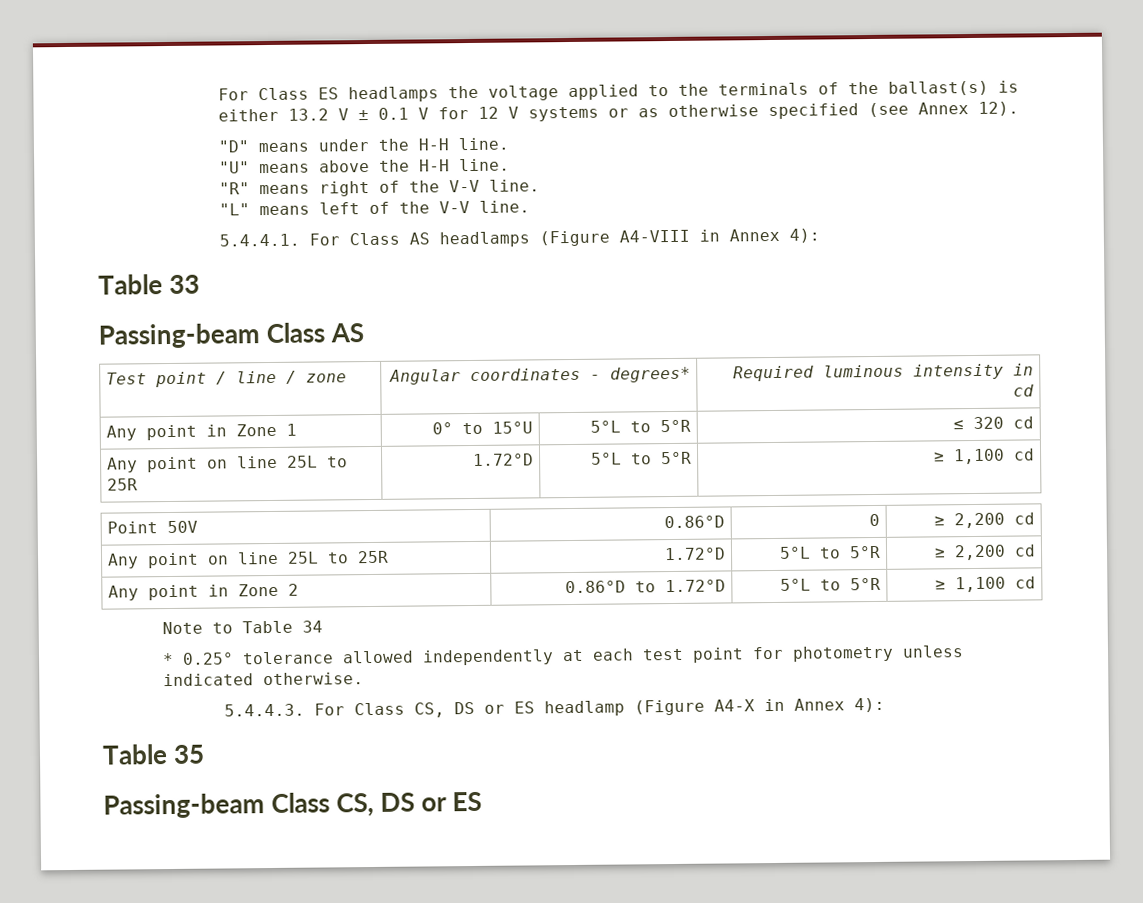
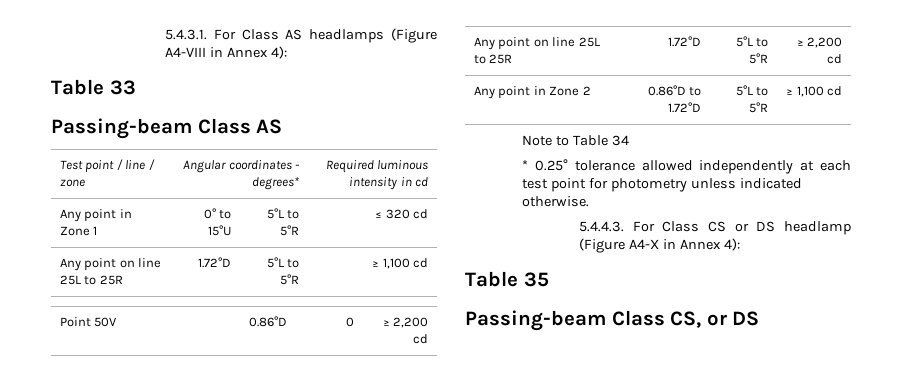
- For Class ES headlamps the voltage applied to the terminals of the ballast(s) is either 13.2 V ± 0.1 V for 12 V systems or as otherwise specified (see Annex 12).
- "D" means under the H-H line.
- "U" means above the H-H line.
- "R" means right of the V-V line.
- "L" means left of the V-V line.
- 5.4.4.1. For Class AS headlamps (Figure A4-VIII in Annex 4):
+ 5.4.3.1. For Class AS headlamps (Figure A4-VIII in Annex 4):
- 5.4.4.3. For Class CS, DS or ES headlamp (Figure A4-X in Annex 4):
+ 5.4.4.3. For Class CS or DS headlamp (Figure A4-X in Annex 4):
- Passing-beam Class CS, DS or ES
+ Passing-beam Class CS, or DS

